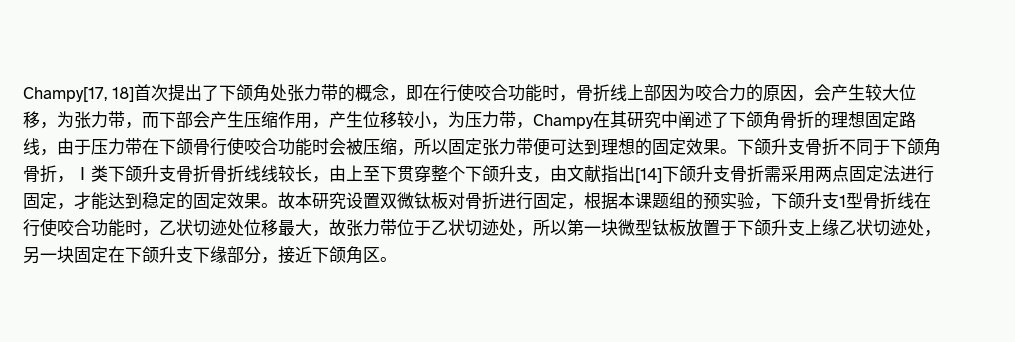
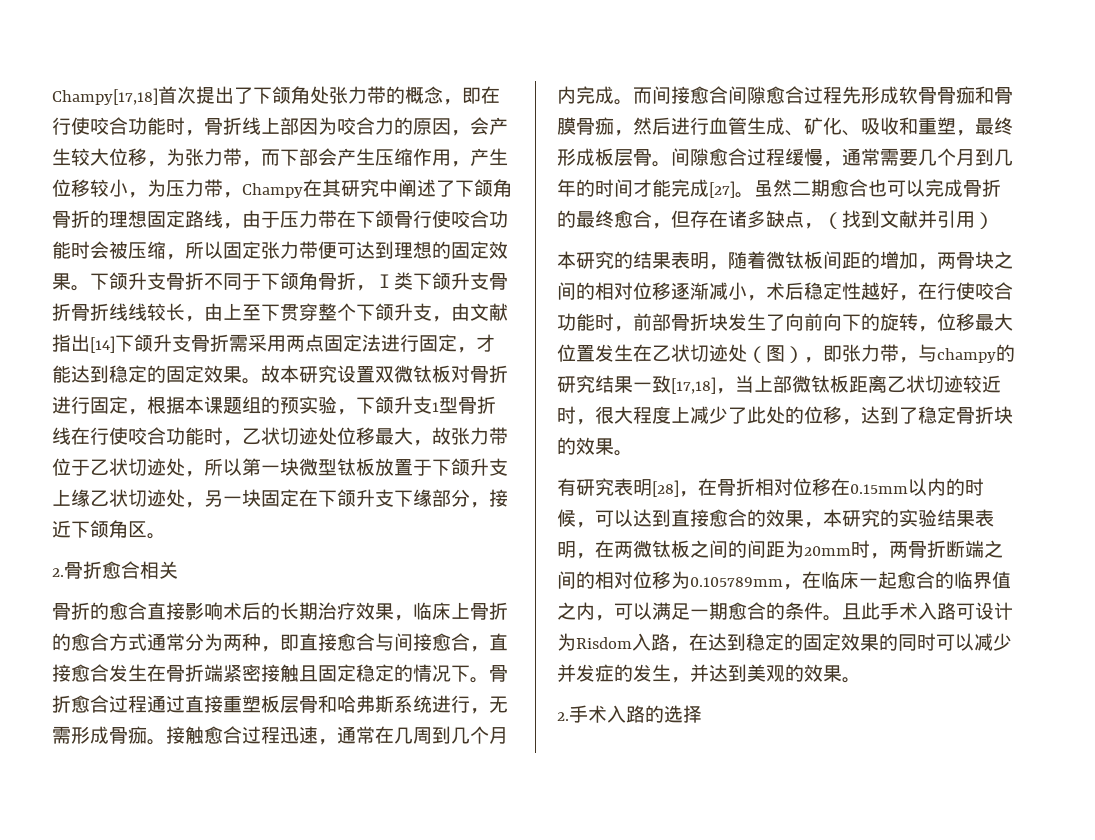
- Champy[17, 18]首次提出了下颌角处张力带的概念，即在行使咬合功能时，骨折线上部因为咬合力的原因，会产生较大位移，为张力带，而下部会产生压缩作用，产生位移较小，为压力带，Champy在其研究中阐述了下颌角骨折的理想固定路线，由于压力带在下颌骨行使咬合功能时会被压缩，所以固定张力带便可达到理想的固定效果。
+ Champy[17,18]首次提出了下颌角处张力带的概念，即在行使咬合功能时，骨折线上部因为咬合力的原因，会产生较大位移，为张力带，而下部会产生压缩作用，产生位移较小，为压力带，Champy在其研究中阐述了下颌角骨折的理想固定路线，由于压力带在下颌骨行使咬合功能时会被压缩，所以固定张力带便可达到理想的固定效果。
+ 2.骨折愈合相关
+ 骨折的愈合直接影响术后的长期治疗效果，临床上骨折的愈合方式通常分为两种，即直接愈合与间接愈合，直接愈合发生在骨折端紧密接触且固定稳定的情况下。骨折愈合过程通过直接重塑板层骨和哈弗斯系统进行，无需形成骨痂。接触愈合过程迅速，通常在几周到几个月内完成。而间接愈合间隙愈合过程先形成软骨骨痂和骨膜骨痂，然后进行血管生成、矿化、吸收和重塑，最终形成板层骨。间隙愈合过程缓慢，通常需要几个月到几年的时间才能完成[27]。虽然二期愈合也可以完成骨折的最终愈合，但存在诸多缺点，（找到文献并引用）
+ 本研究的结果表明，随着微钛板间距的增加，两骨块之间的相对位移逐渐减小，术后稳定性越好，在行使咬合功能时，前部骨折块发生了向前向下的旋转，位移最大位置发生在乙状切迹处（图），即张力带，与champy的研究结果一致[17,18]，当上部微钛板距离乙状切迹较近时，很大程度上减少了此处的位移，达到了稳定骨折块的效果。
+ 有研究表明[28]，在骨折相对位移在0.15mm以内的时候，可以达到直接愈合的效果，本研究的实验结果表明，在两微钛板之间的间距为20mm时，两骨折断端之间的相对位移为0.105789mm，在临床一起愈合的临界值之内，可以满足一期愈合的条件。且此手术入路可设计为Risdom入路，在达到稳定的固定效果的同时可以减少并发症的发生，并达到美观的效果。
+ 2.手术入路的选择

